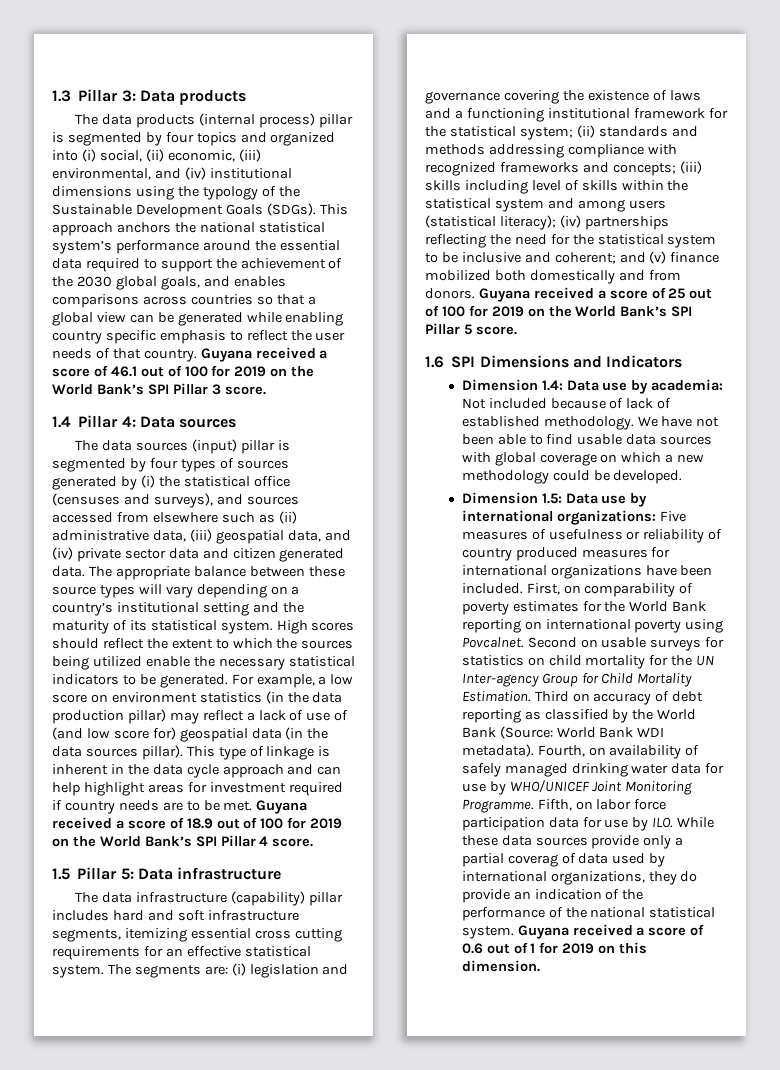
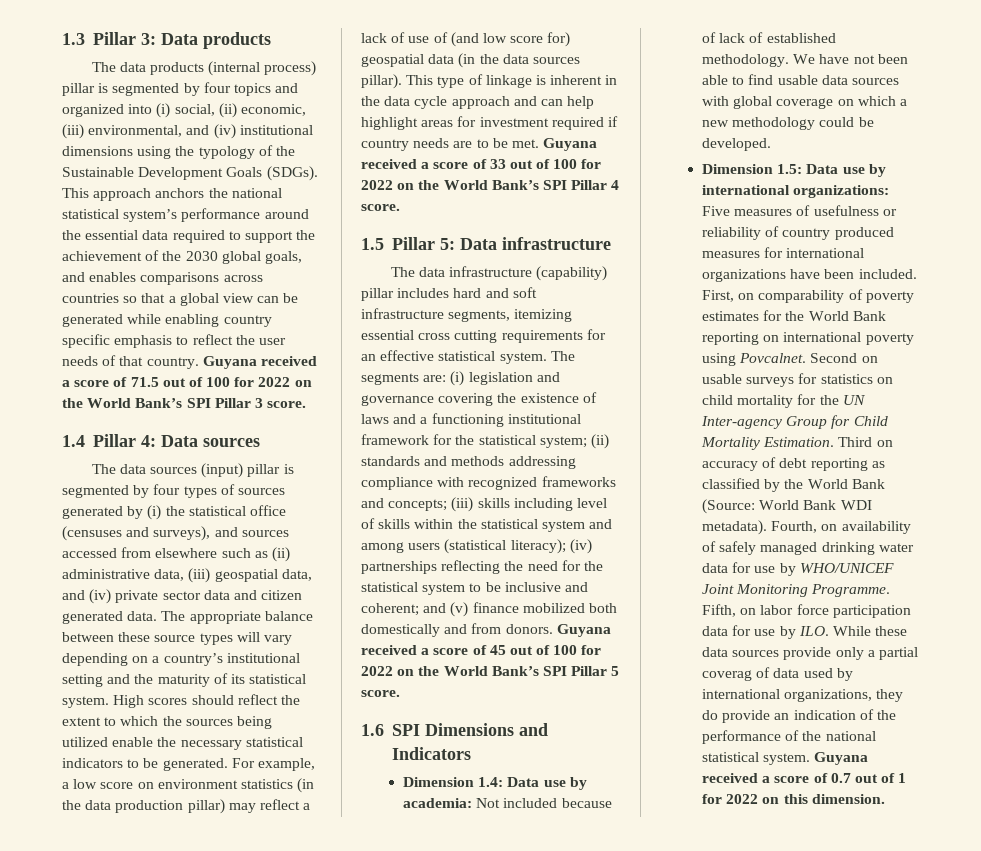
- Guyana received a score of 46.1 out of 100 for 2019 on the World Bank’s SPI Pillar 3 score.
+ Guyana received a score of 71.5 out of 100 for 2022 on the World Bank’s SPI Pillar 3 score.
- Guyana received a score of 18.9 out of 100 for 2019 on the World Bank’s SPI Pillar 4 score.
+ Guyana received a score of 33 out of 100 for 2022 on the World Bank’s SPI Pillar 4 score.
- Guyana received a score of 25 out of 100 for 2019 on the World Bank’s SPI Pillar 5 score.
+ Guyana received a score of 45 out of 100 for 2022 on the World Bank’s SPI Pillar 5 score.
- Guyana received a score of 0.6 out of 1 for 2019 on this dimension.
+ Guyana received a score of 0.7 out of 1 for 2022 on this dimension.

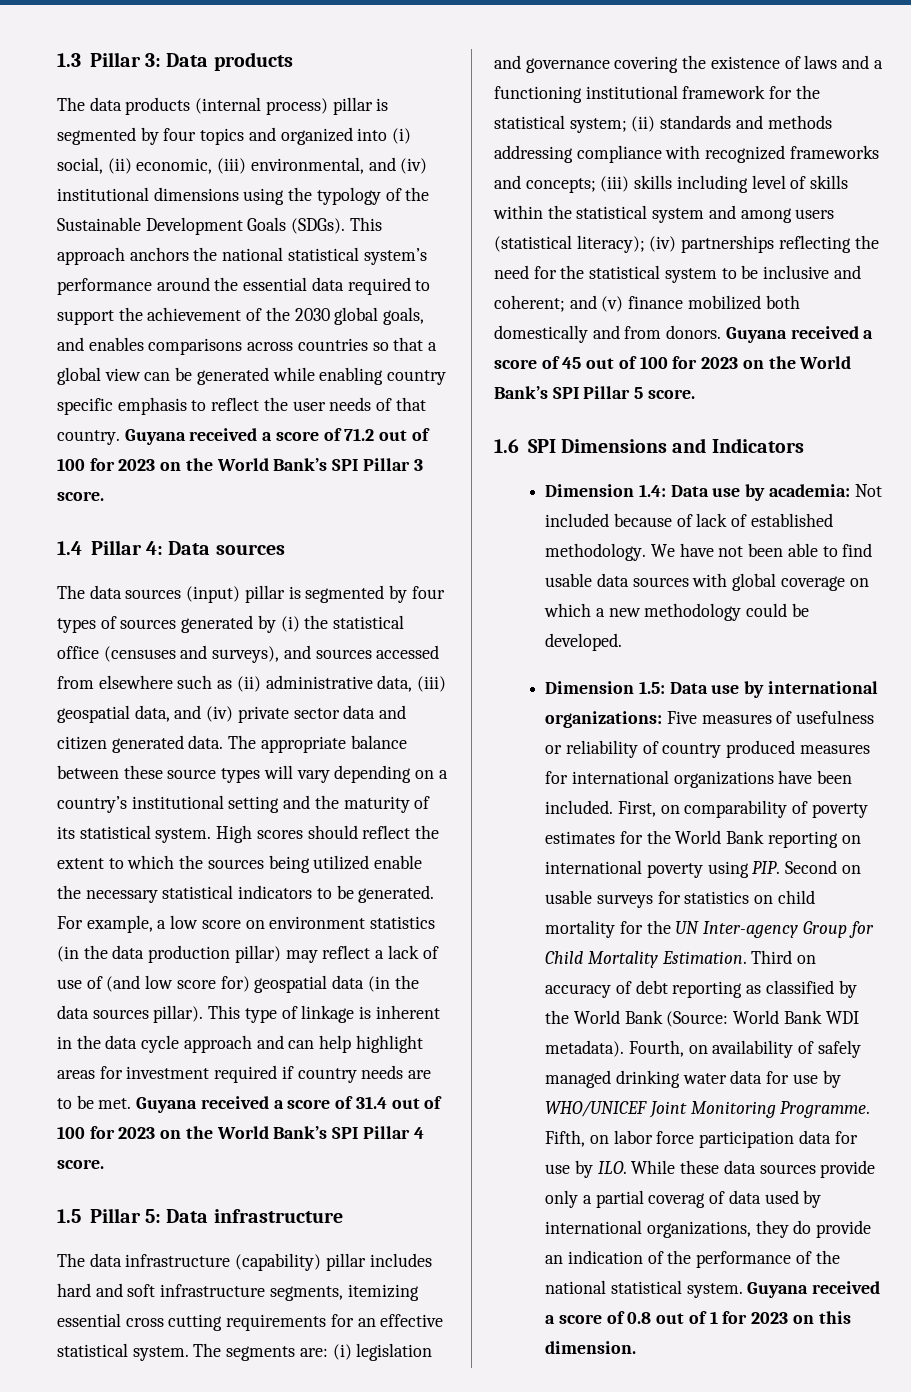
- Guyana received a score of 71.5 out of 100 for 2022 on the World Bank’s SPI Pillar 3 score.
+ Guyana received a score of 71.2 out of 100 for 2023 on the World Bank’s SPI Pillar 3 score.
- Guyana received a score of 33 out of 100 for 2022 on the World Bank’s SPI Pillar 4 score.
+ Guyana received a score of 31.4 out of 100 for 2023 on the World Bank’s SPI Pillar 4 score.
- Guyana received a score of 45 out of 100 for 2022 on the World Bank’s SPI Pillar 5 score.
+ Guyana received a score of 45 out of 100 for 2023 on the World Bank’s SPI Pillar 5 score.
- First, on comparability of poverty estimates for the World Bank reporting on international poverty using Povcalnet. Second on usable surveys for statistics on child mortality for the UN Inter-agency Group for Child Mortality Estimation.
+ First, on comparability of poverty estimates for the World Bank reporting on international poverty using PIP. Second on usable surveys for statistics on child mortality for the UN Inter-agency Group for Child Mortality Estimation.
- Guyana received a score of 0.7 out of 1 for 2022 on this dimension.
+ Guyana received a score of 0.8 out of 1 for 2023 on this dimension.

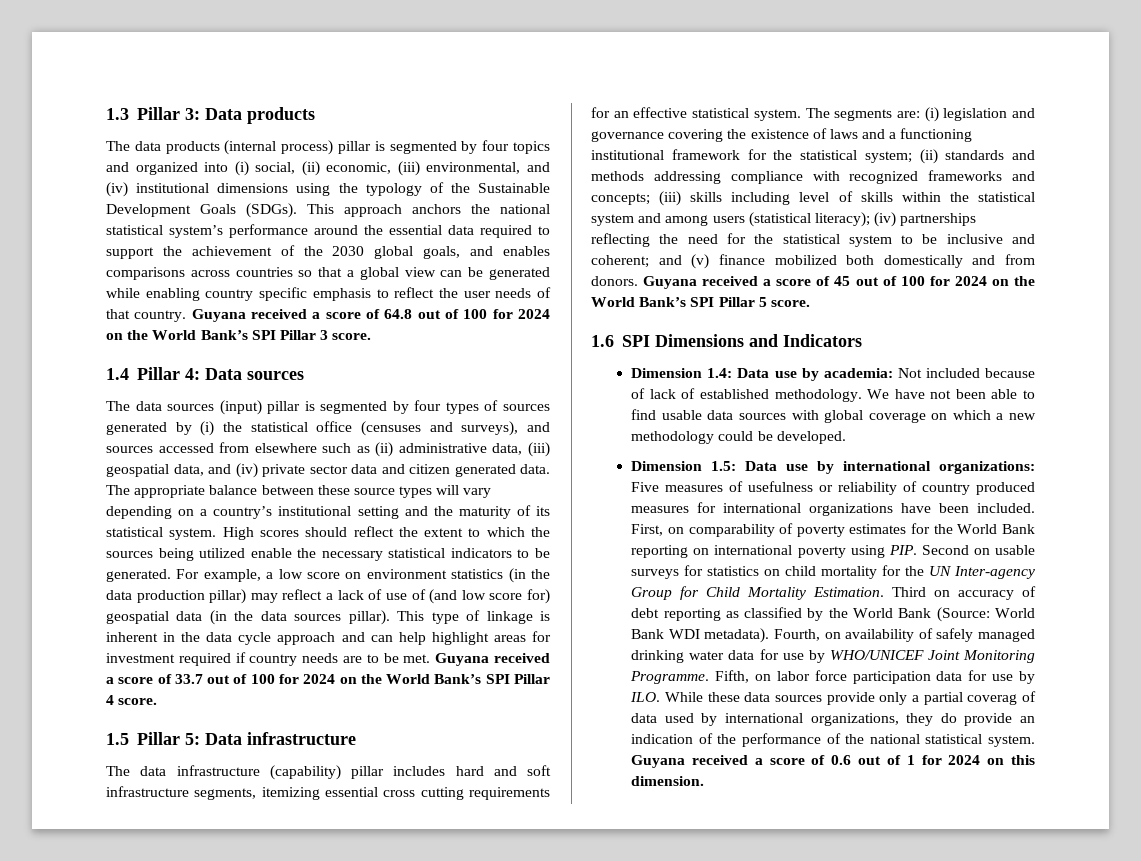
- Guyana received a score of 71.2 out of 100 for 2023 on the World Bank’s SPI Pillar 3 score.
+ Guyana received a score of 64.8 out of 100 for 2024 on the World Bank’s SPI Pillar 3 score.
- Guyana received a score of 31.4 out of 100 for 2023 on the World Bank’s SPI Pillar 4 score.
+ Guyana received a score of 33.7 out of 100 for 2024 on the World Bank’s SPI Pillar 4 score.
- Guyana received a score of 45 out of 100 for 2023 on the World Bank’s SPI Pillar 5 score.
+ Guyana received a score of 45 out of 100 for 2024 on the World Bank’s SPI Pillar 5 score.
- Guyana received a score of 0.8 out of 1 for 2023 on this dimension.
+ Guyana received a score of 0.6 out of 1 for 2024 on this dimension.

